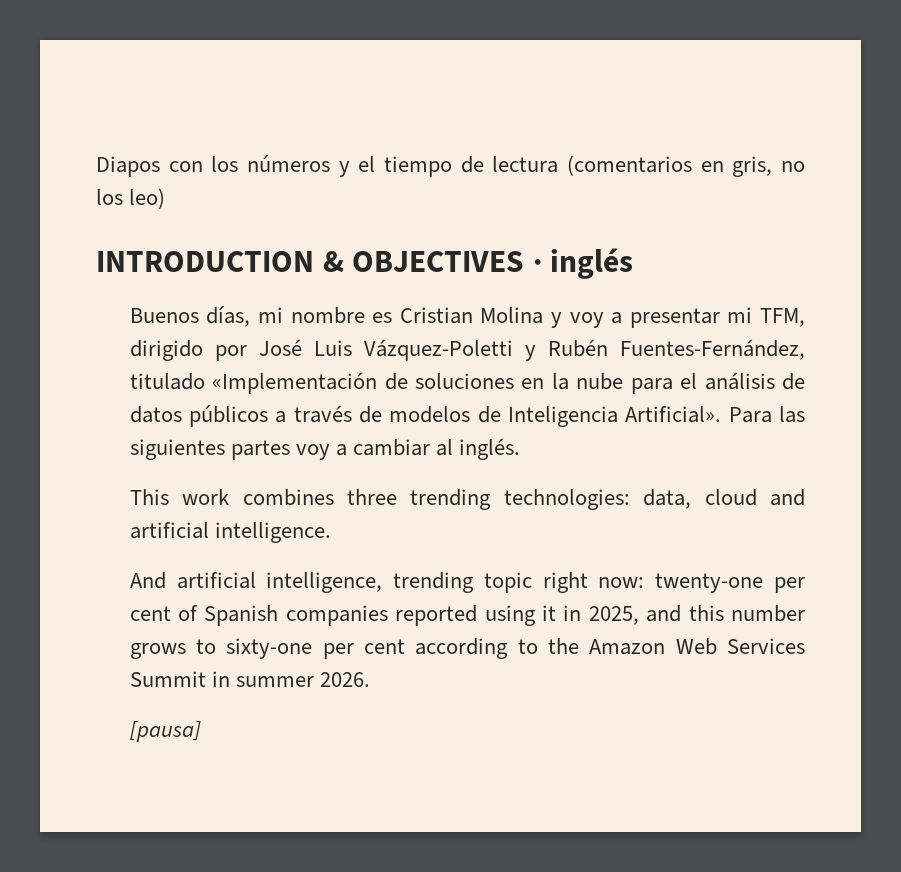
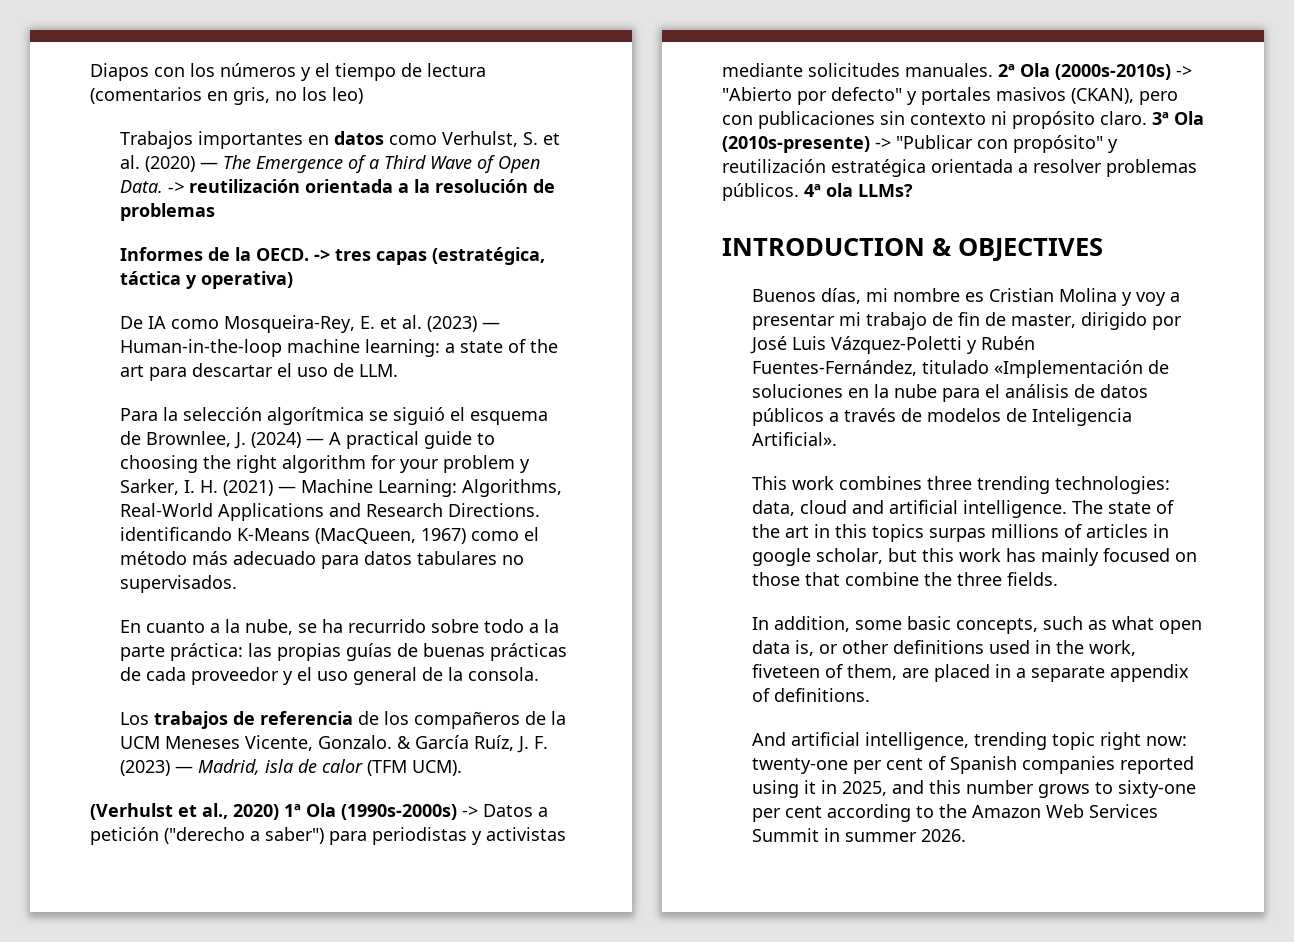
+ Trabajos importantes en datos como Verhulst, S. et al. (2020) — The Emergence of a Third Wave of Open Data. -> reutilización orientada a la resolución de problemas
+ Informes de la OECD. -> tres capas (estratégica, táctica y operativa)
+ De IA como Mosqueira-Rey, E. et al. (2023) — Human-in-the-loop machine learning: a state of the art para descartar el uso de LLM.
+ Para la selección algorítmica se siguió el esquema de Brownlee, J. (2024) — A practical guide to choosing the right algorithm for your problem y Sarker, I. H. (2021) — Machine Learning: Algorithms, Real-World Applications and Research Directions. identificando K-Means (MacQueen, 1967) como el método más adecuado para datos tabulares no supervisados.
+ En cuanto a la nube, se ha recurrido sobre todo a la parte práctica: las propias guías de buenas prácticas de cada proveedor y el uso general de la consola.
+ Los trabajos de referencia de los compañeros de la UCM Meneses Vicente, Gonzalo. & García Ruíz, J. F. (2023) — Madrid, isla de calor (TFM UCM).
+ (Verhulst et al., 2020) 1ª Ola (1990s-2000s) -> Datos a petición ("derecho a saber") para periodistas y activistas mediante solicitudes manuales. 2ª Ola (2000s-2010s) -> "Abierto por defecto" y portales masivos (CKAN), pero con publicaciones sin contexto ni propósito claro. 3ª Ola (2010s-presente) -> "Publicar con propósito" y reutilización estratégica orientada a resolver problemas públicos. 4ª ola LLMs?
- INTRODUCTION & OBJECTIVES · inglés
+ INTRODUCTION & OBJECTIVES
- Buenos días, mi nombre es Cristian Molina y voy a presentar mi TFM, dirigido por José Luis Vázquez-Poletti y Rubén Fuentes-Fernández, titulado «Implementación de soluciones en la nube para el análisis de datos públicos a través de modelos de Inteligencia Artificial». Para las siguientes partes voy a cambiar al inglés.
+ Buenos días, mi nombre es Cristian Molina y voy a presentar mi trabajo de fin de master, dirigido por José Luis Vázquez-Poletti y Rubén Fuentes-Fernández, titulado «Implementación de soluciones en la nube para el análisis de datos públicos a través de modelos de Inteligencia Artificial».
+ The state of the art in this topics surpas millions of articles in google scholar, but this work has mainly focused on those that combine the three fields.
+ In addition, some basic concepts, such as what open data is, or other definitions used in the work, fiveteen of them, are placed in a separate appendix of definitions.
- [pausa]

